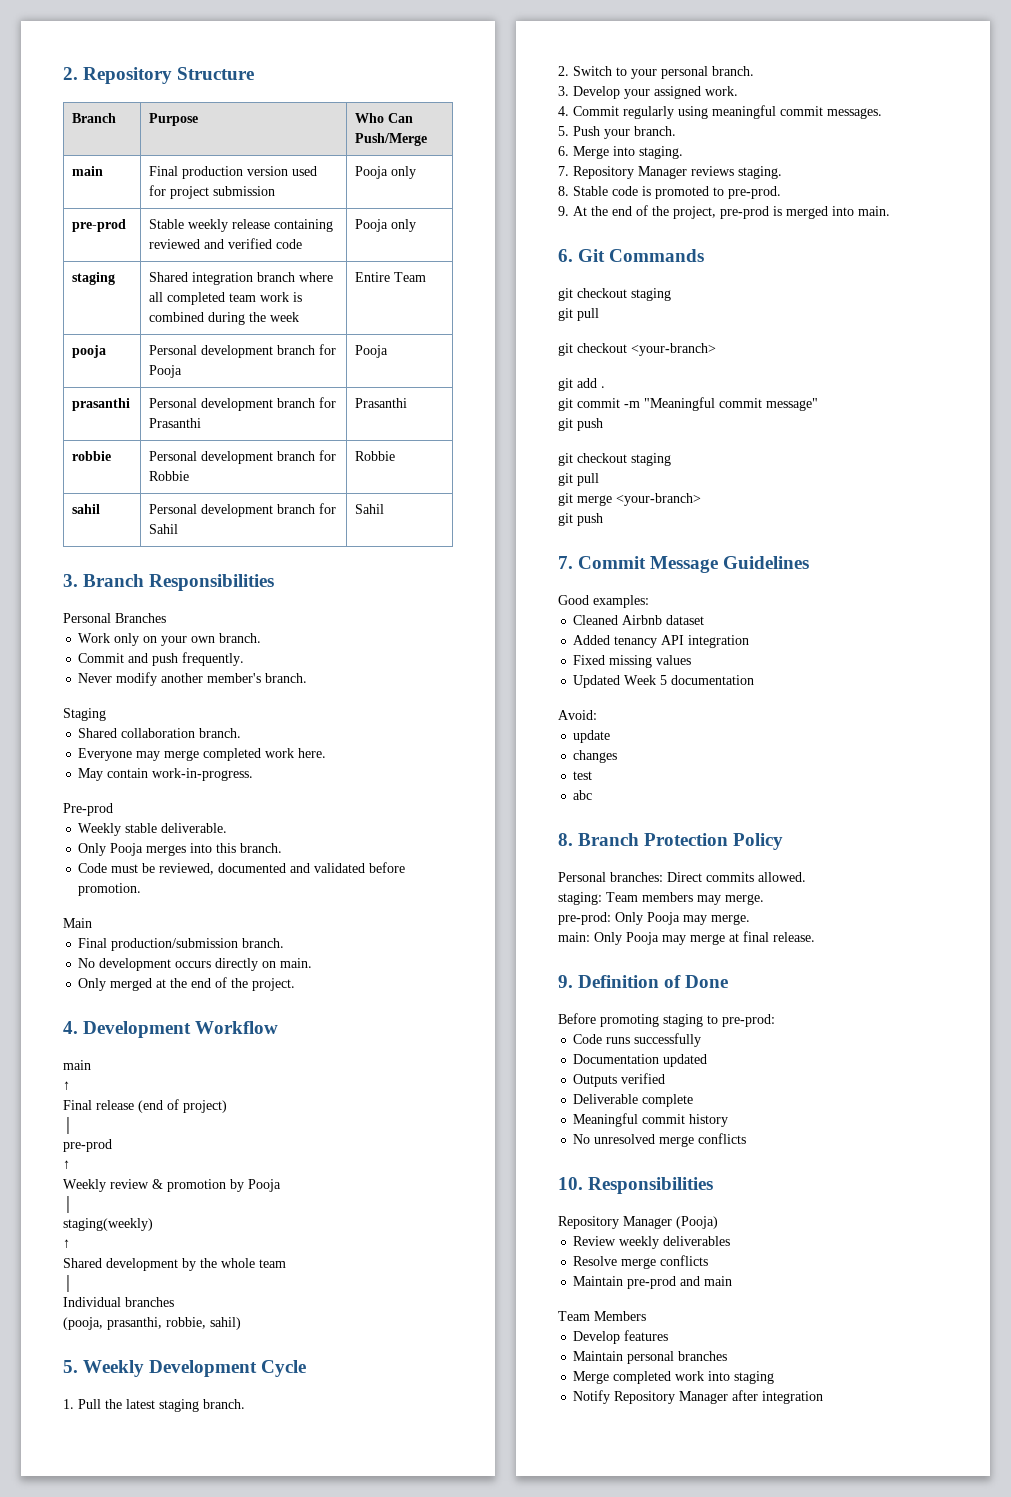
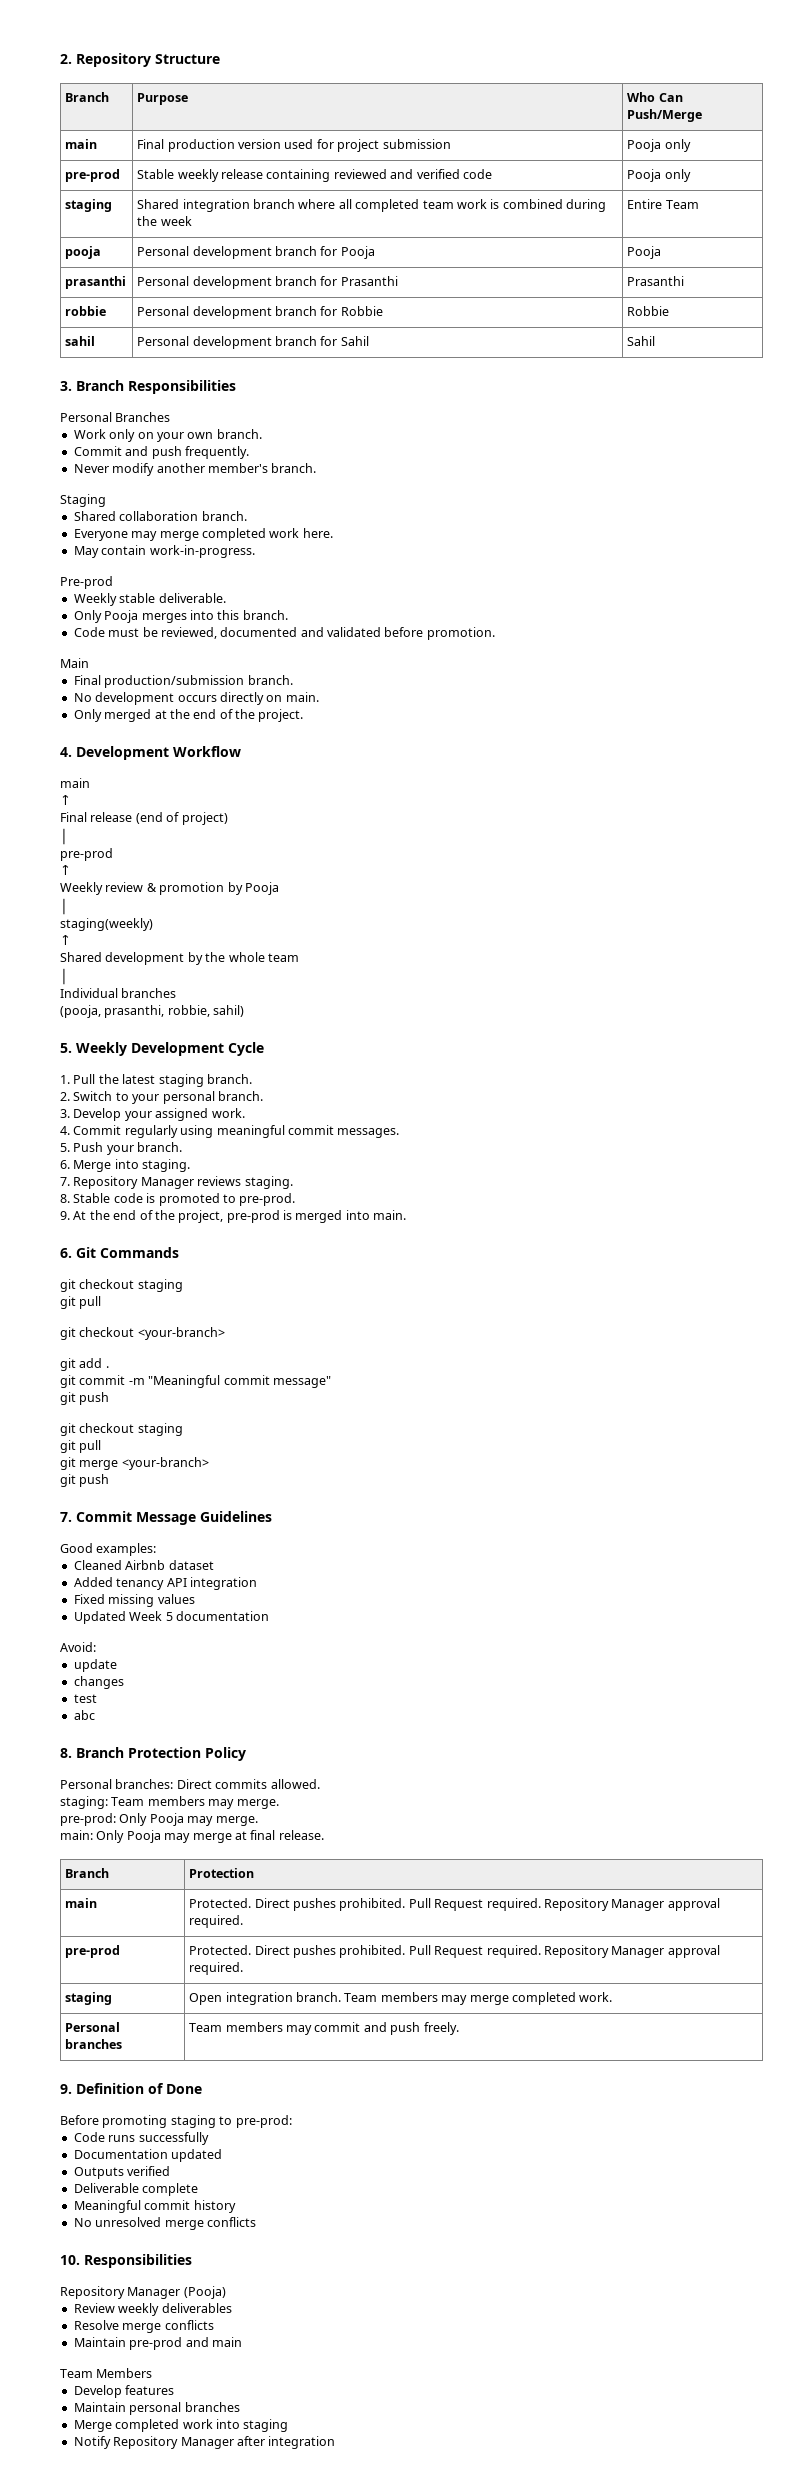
+ Branch | Protection
+ main | Protected. Direct pushes prohibited. Pull Request required. Repository Manager approval required.
+ pre-prod | Protected. Direct pushes prohibited. Pull Request required. Repository Manager approval required.
+ staging | Open integration branch. Team members may merge completed work.
+ Personal branches | Team members may commit and push freely.

